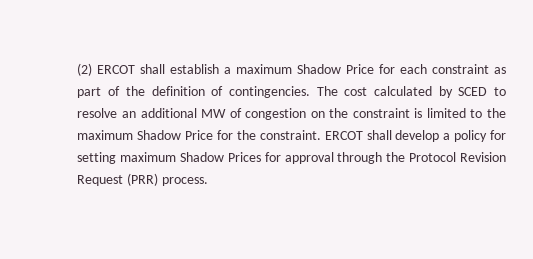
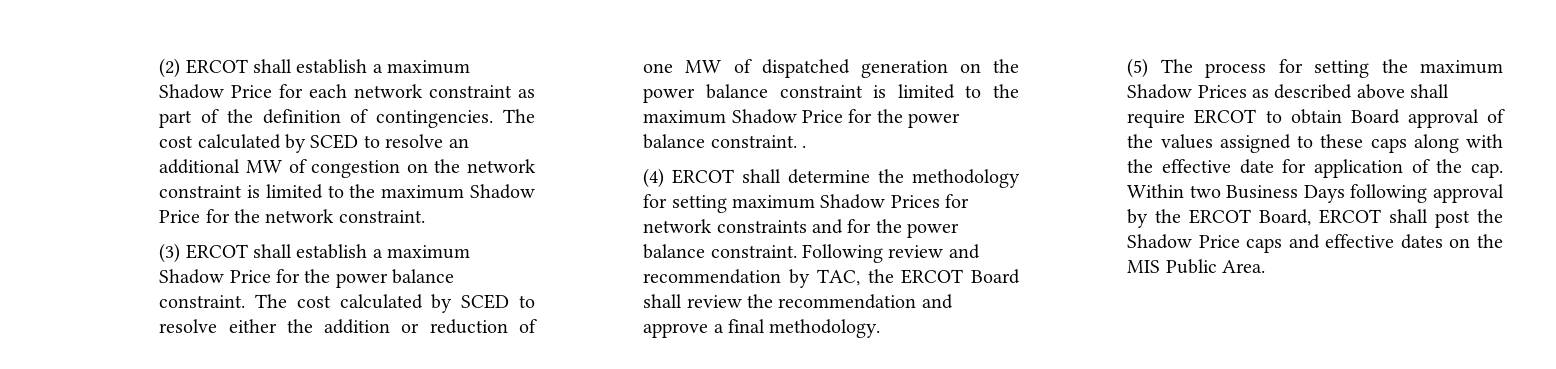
- (2) ERCOT shall establish a maximum Shadow Price for each constraint as part of the definition of contingencies.
+ (2) ERCOT shall establish a maximum Shadow Price for each network constraint as part of the definition of contingencies.
- The cost calculated by SCED to resolve an additional MW of congestion on the constraint is limited to the maximum Shadow Price for the constraint. ERCOT shall develop a policy for setting maximum Shadow Prices for approval through the Protocol Revision Request (PRR) process.
+ The cost calculated by SCED to resolve an additional MW of congestion on the network constraint is limited to the maximum Shadow Price for the network constraint.
+ (3) ERCOT shall establish a maximum Shadow Price for the power balance constraint. The cost calculated by SCED to resolve either the addition or reduction of one MW of dispatched generation on the power balance constraint is limited to the maximum Shadow Price for the power balance constraint. .
+ (4) ERCOT shall determine the methodology for setting maximum Shadow Prices for network constraints and for the power balance constraint. Following review and recommendation by TAC, the ERCOT Board shall review the recommendation and approve a final methodology.
+ (5) The process for setting the maximum Shadow Prices as described above shall require ERCOT to obtain Board approval of the values assigned to these caps along with the effective date for application of the cap. Within two Business Days following approval by the ERCOT Board, ERCOT shall post the Shadow Price caps and effective dates on the MIS Public Area.

